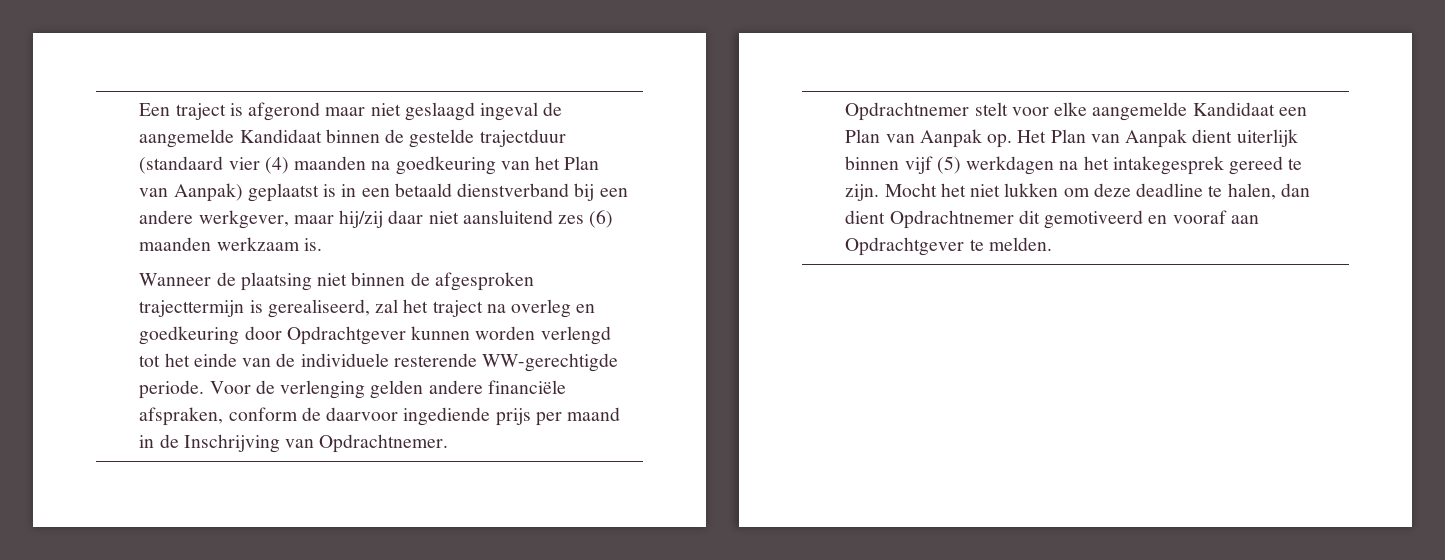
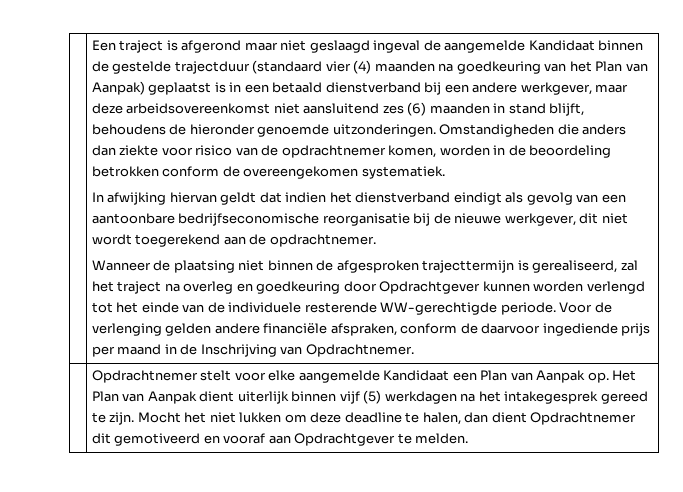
- Een traject is afgerond maar niet geslaagd ingeval de aangemelde Kandidaat binnen de gestelde trajectduur (standaard vier (4) maanden na goedkeuring van het Plan van Aanpak) geplaatst is in een betaald dienstverband bij een andere werkgever, maar hij/zij daar niet aansluitend zes (6) maanden werkzaam is.
+ Een traject is afgerond maar niet geslaagd ingeval de aangemelde Kandidaat binnen de gestelde trajectduur (standaard vier (4) maanden na goedkeuring van het Plan van Aanpak) geplaatst is in een betaald dienstverband bij een andere werkgever, maar deze arbeidsovereenkomst niet aansluitend zes (6) maanden in stand blijft, behoudens de hieronder genoemde uitzonderingen. Omstandigheden die anders dan ziekte voor risico van de opdrachtnemer komen, worden in de beoordeling betrokken conform de overeengekomen systematiek.
+ In afwijking hiervan geldt dat indien het dienstverband eindigt als gevolg van een aantoonbare bedrijfseconomische reorganisatie bij de nieuwe werkgever, dit niet wordt toegerekend aan de opdrachtnemer.

